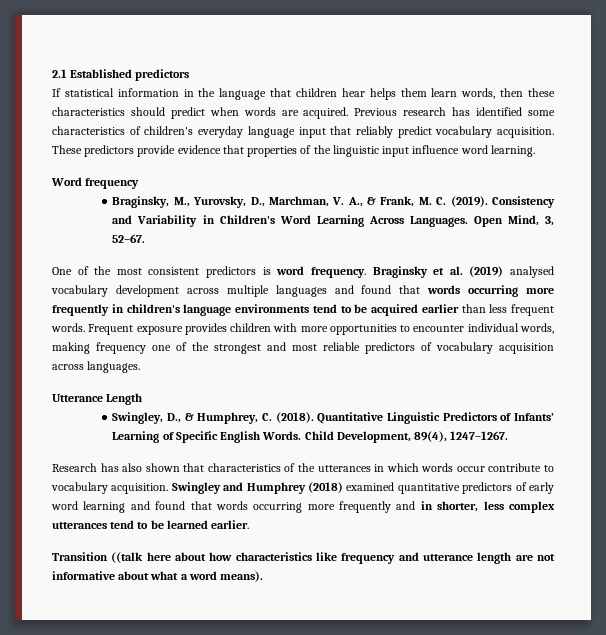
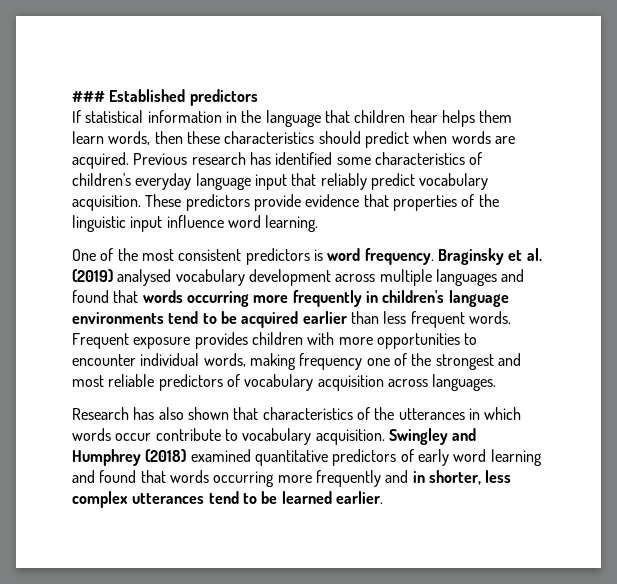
- 2.1 Established predictors
+ ### Established predictors
- Word frequency
- Braginsky, M., Yurovsky, D., Marchman, V. A., & Frank, M. C. (2019). Consistency and Variability in Children's Word Learning Across Languages. Open Mind, 3, 52–67.
- Utterance Length
- Swingley, D., & Humphrey, C. (2018). Quantitative Linguistic Predictors of Infants’ Learning of Specific English Words. Child Development, 89(4), 1247–1267.
- Transition ((talk here about how characteristics like frequency and utterance length are not informative about what a word means).

